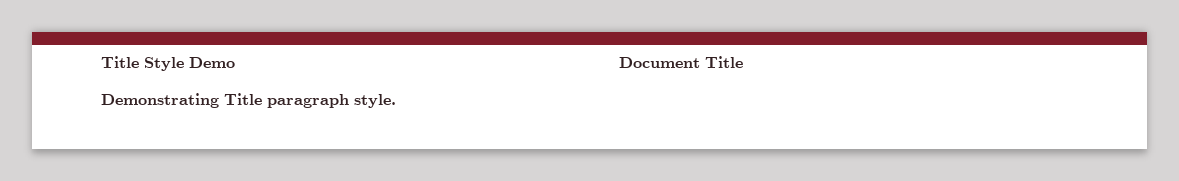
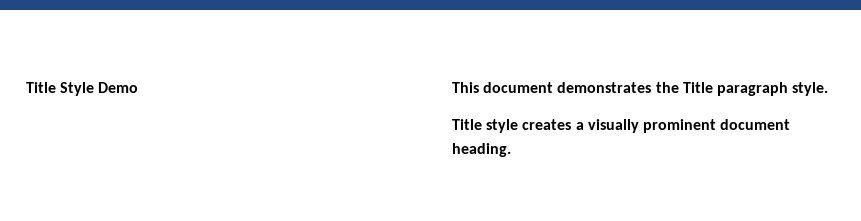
- Demonstrating Title paragraph style.
+ This document demonstrates the Title paragraph style.
- Document Title
+ Title style creates a visually prominent document heading.

